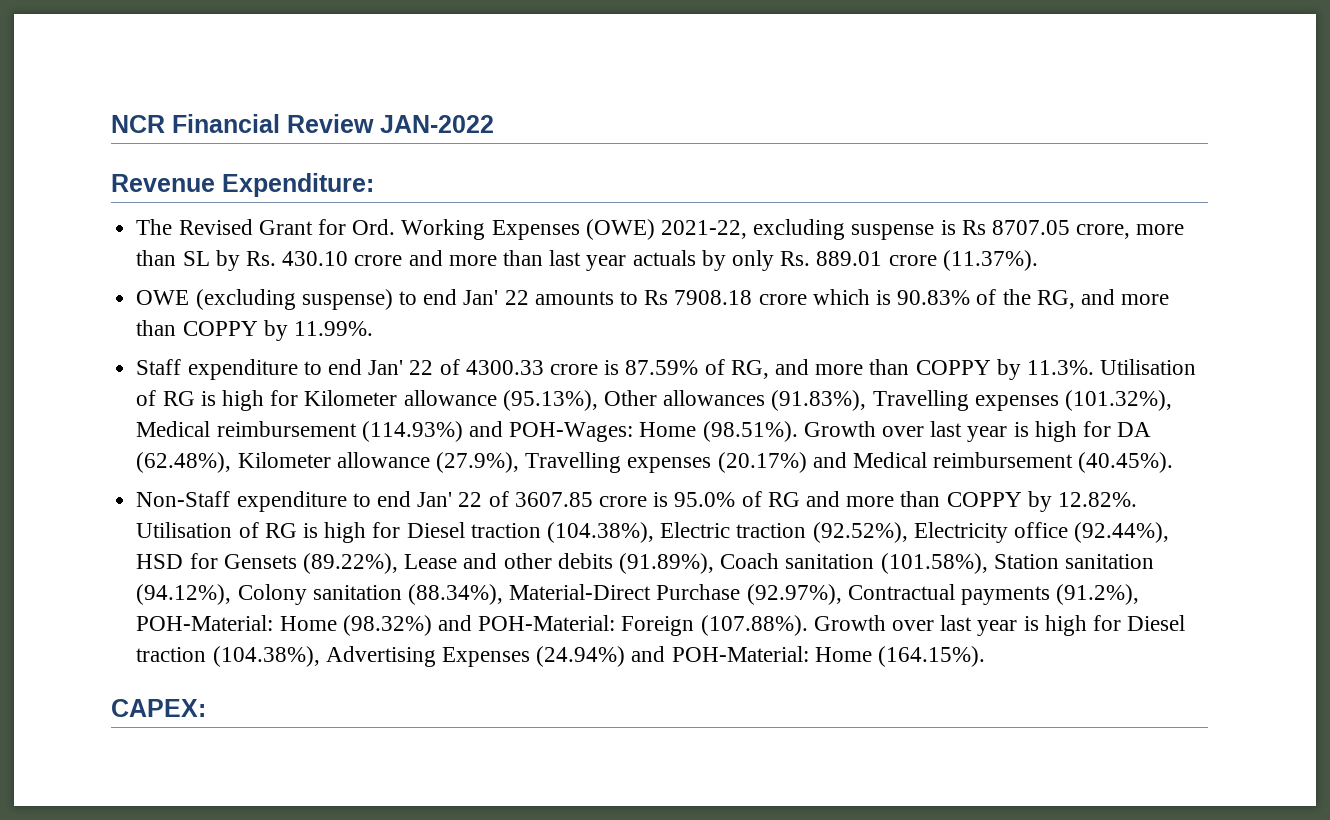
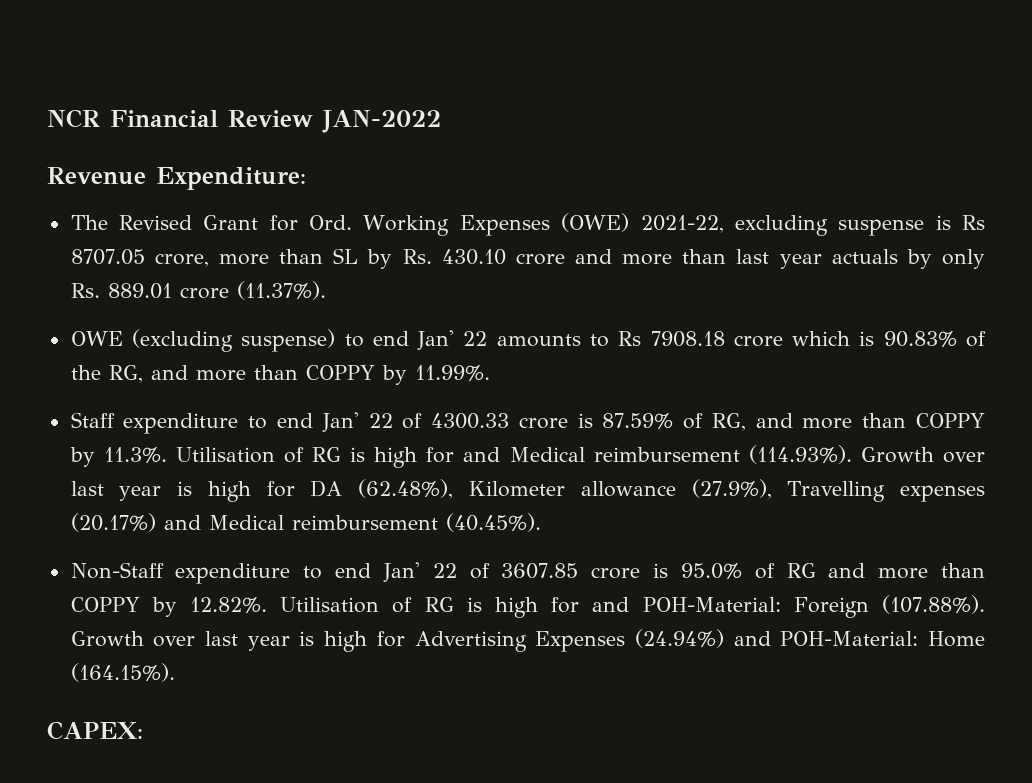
- Staff expenditure to end Jan' 22 of 4300.33 crore is 87.59% of RG, and more than COPPY by 11.3%. Utilisation of RG is high for Kilometer allowance (95.13%), Other allowances (91.83%), Travelling expenses (101.32%), Medical reimbursement (114.93%) and POH-Wages: Home (98.51%). Growth over last year is high for DA (62.48%), Kilometer allowance (27.9%), Travelling expenses (20.17%) and Medical reimbursement (40.45%).
+ Staff expenditure to end Jan' 22 of 4300.33 crore is 87.59% of RG, and more than COPPY by 11.3%. Utilisation of RG is high for and Medical reimbursement (114.93%). Growth over last year is high for DA (62.48%), Kilometer allowance (27.9%), Travelling expenses (20.17%) and Medical reimbursement (40.45%).
- Non-Staff expenditure to end Jan' 22 of 3607.85 crore is 95.0% of RG and more than COPPY by 12.82%. Utilisation of RG is high for Diesel traction (104.38%), Electric traction (92.52%), Electricity office (92.44%), HSD for Gensets (89.22%), Lease and other debits (91.89%), Coach sanitation (101.58%), Station sanitation (94.12%), Colony sanitation (88.34%), Material-Direct Purchase (92.97%), Contractual payments (91.2%), POH-Material: Home (98.32%) and POH-Material: Foreign (107.88%). Growth over last year is high for Diesel traction (104.38%), Advertising Expenses (24.94%) and POH-Material: Home (164.15%).
+ Non-Staff expenditure to end Jan' 22 of 3607.85 crore is 95.0% of RG and more than COPPY by 12.82%. Utilisation of RG is high for and POH-Material: Foreign (107.88%). Growth over last year is high for Advertising Expenses (24.94%) and POH-Material: Home (164.15%).

